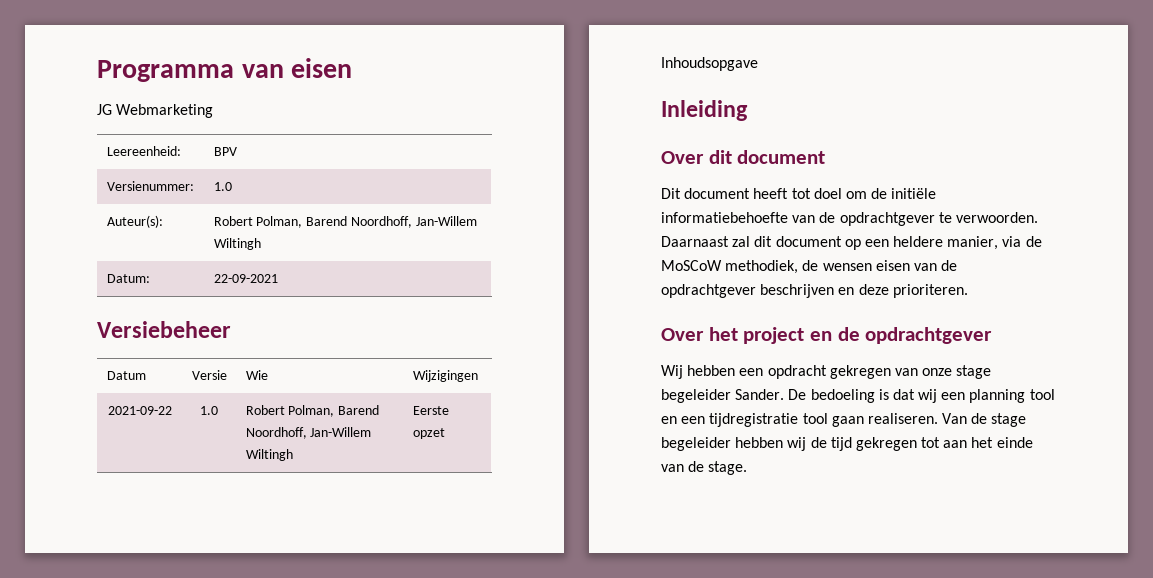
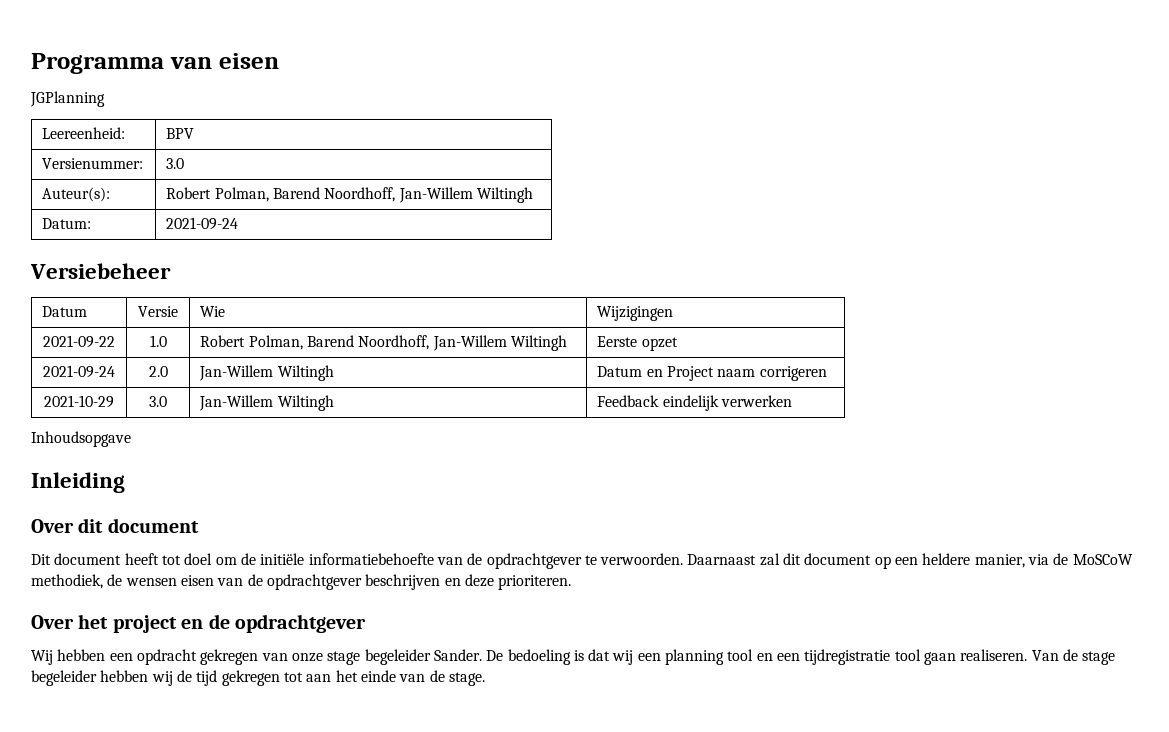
- JG Webmarketing
+ JGPlanning
- Versienummer: | 1.0
+ Versienummer: | 3.0
- Datum: | 22-09-2021
+ Datum: | 2021-09-24
+ 2021-09-24 | 2.0 | Jan-Willem Wiltingh | Datum en Project naam corrigeren
+ 2021-10-29 | 3.0 | Jan-Willem Wiltingh | Feedback eindelijk verwerken

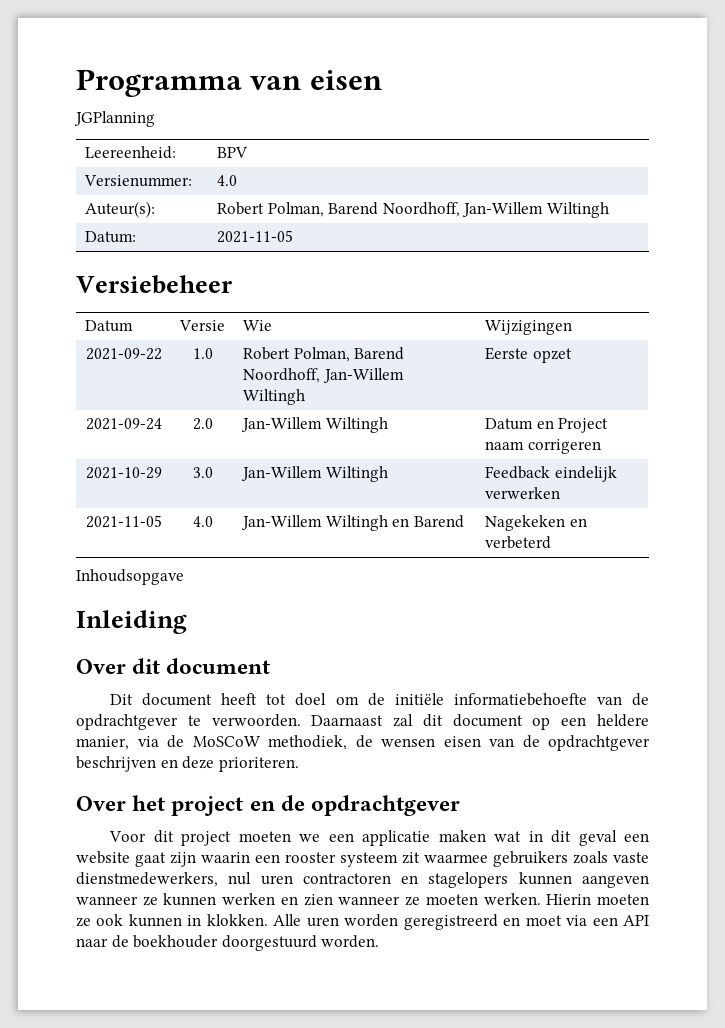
- Versienummer: | 3.0
+ Versienummer: | 4.0
- Datum: | 2021-09-24
+ Datum: | 2021-11-05
+ 2021-11-05 | 4.0 | Jan-Willem Wiltingh en Barend | Nagekeken en verbeterd
- Wij hebben een opdracht gekregen van onze stage begeleider Sander. De bedoeling is dat wij een planning tool en een tijdregistratie tool gaan realiseren. Van de stage begeleider hebben wij de tijd gekregen tot aan het einde van de stage.
+ Voor dit project moeten we een applicatie maken wat in dit geval een website gaat zijn waarin een rooster systeem zit waarmee gebruikers zoals vaste dienstmedewerkers, nul uren contractoren en stagelopers kunnen aangeven wanneer ze kunnen werken en zien wanneer ze moeten werken. Hierin moeten ze ook kunnen in klokken. Alle uren worden geregistreerd en moet via een API naar de boekhouder doorgestuurd worden.

